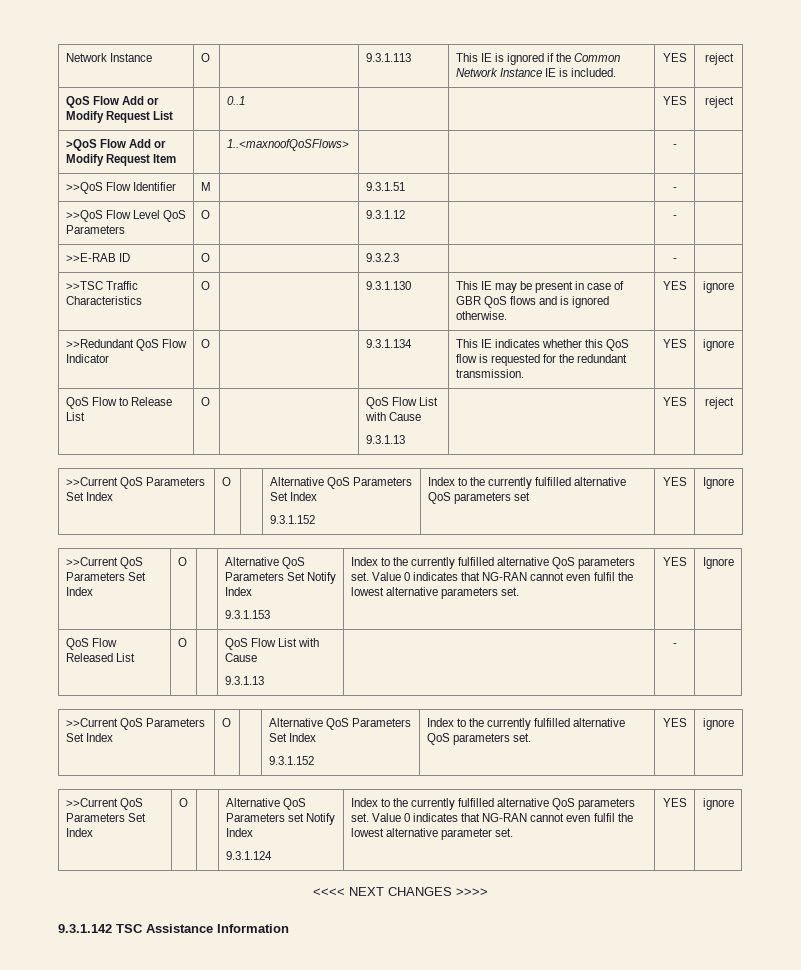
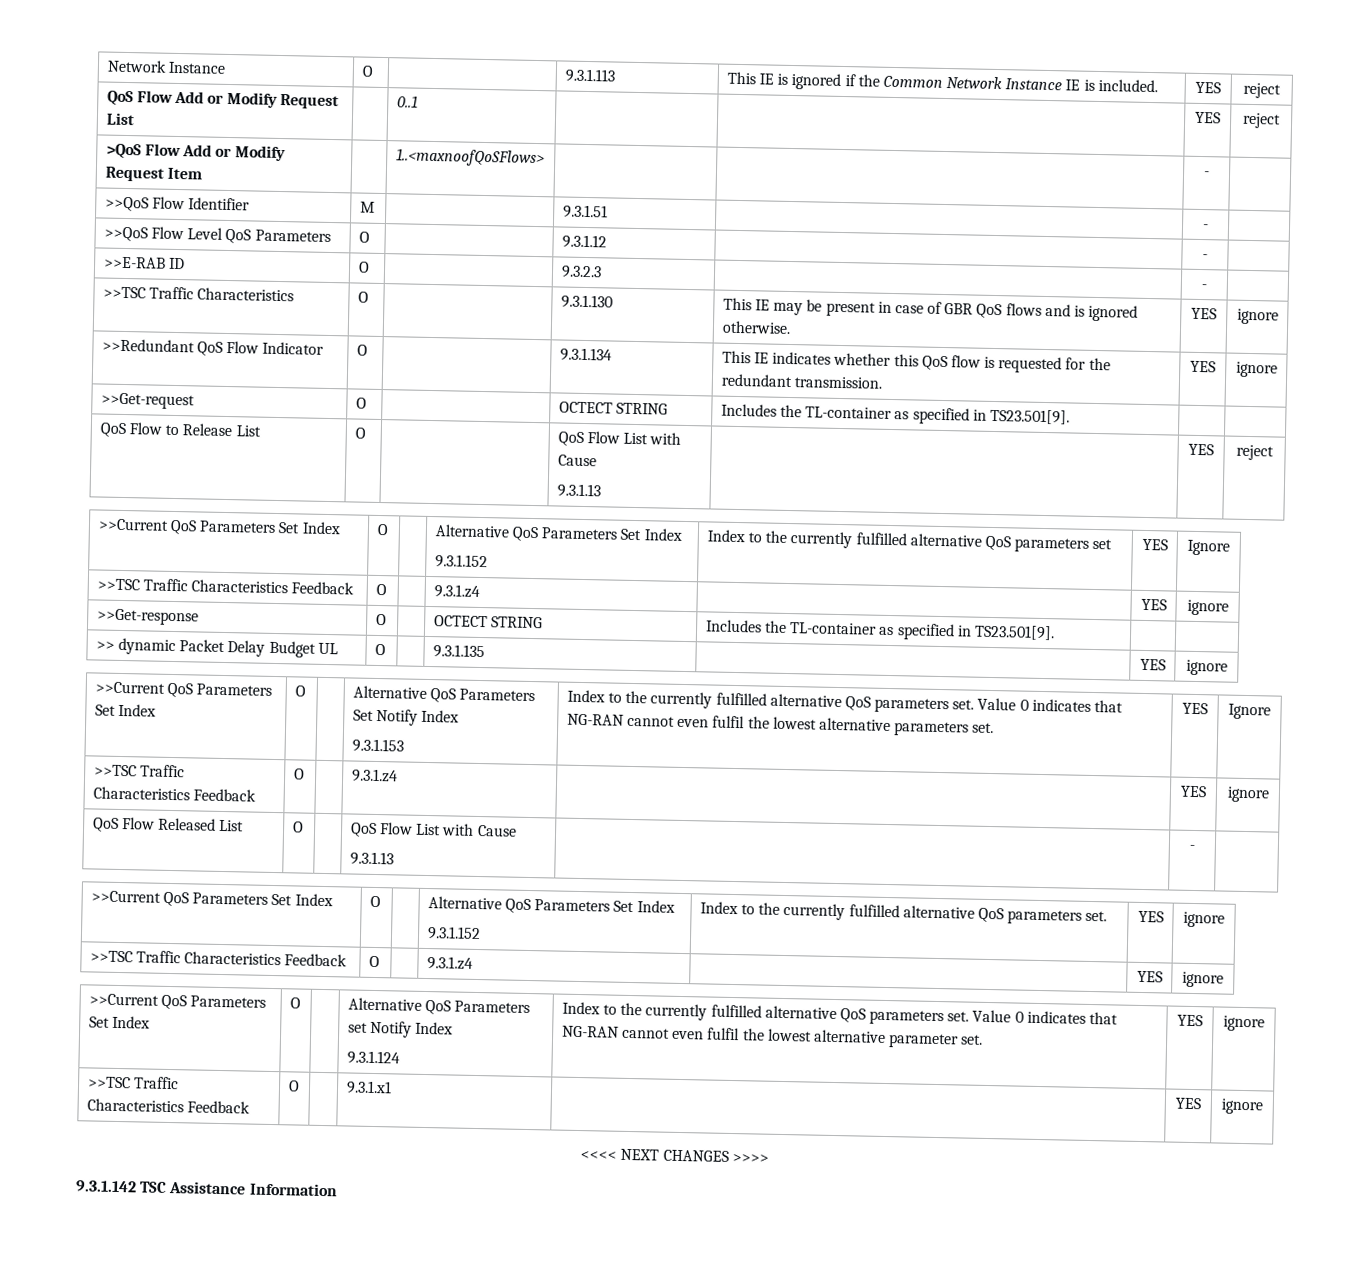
+ >>Get-request | O | | OCTECT STRING | Includes the TL-container as specified in TS23.501[9]. | |
  QoS Flow to Release List | O | | QoS Flow List with Cause
  9.3.1.13 | | YES | reject
  >>Current QoS Parameters Set Index | O | | Alternative QoS Parameters Set Index
  9.3.1.152 | Index to the currently fulfilled alternative QoS parameters set | YES | Ignore
+ >>TSC Traffic Characteristics Feedback | O | | 9.3.1.z4 | | YES | ignore
+ >>Get-response | O | | OCTECT STRING | Includes the TL-container as specified in TS23.501[9]. | |
+ >> dynamic Packet Delay Budget UL | O | | 9.3.1.135 | | YES | ignore
  >>Current QoS Parameters Set Index | O | | Alternative QoS Parameters Set Notify Index
  9.3.1.153 | Index to the currently fulfilled alternative QoS parameters set. Value 0 indicates that NG-RAN cannot even fulfil the lowest alternative parameters set. | YES | Ignore
+ >>TSC Traffic Characteristics Feedback | O | | 9.3.1.z4 | | YES | ignore
  QoS Flow Released List | O | | QoS Flow List with Cause
  9.3.1.13 | | - |
  >>Current QoS Parameters Set Index | O | | Alternative QoS Parameters Set Index
  9.3.1.152 | Index to the currently fulfilled alternative QoS parameters set. | YES | ignore
+ >>TSC Traffic Characteristics Feedback | O | | 9.3.1.z4 | | YES | ignore
+ >>TSC Traffic Characteristics Feedback | O | | 9.3.1.x1 | | YES | ignore

